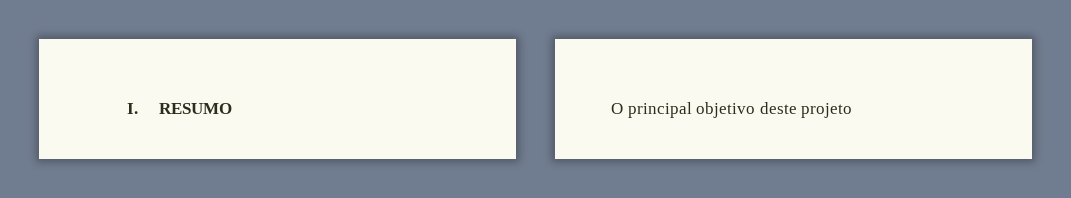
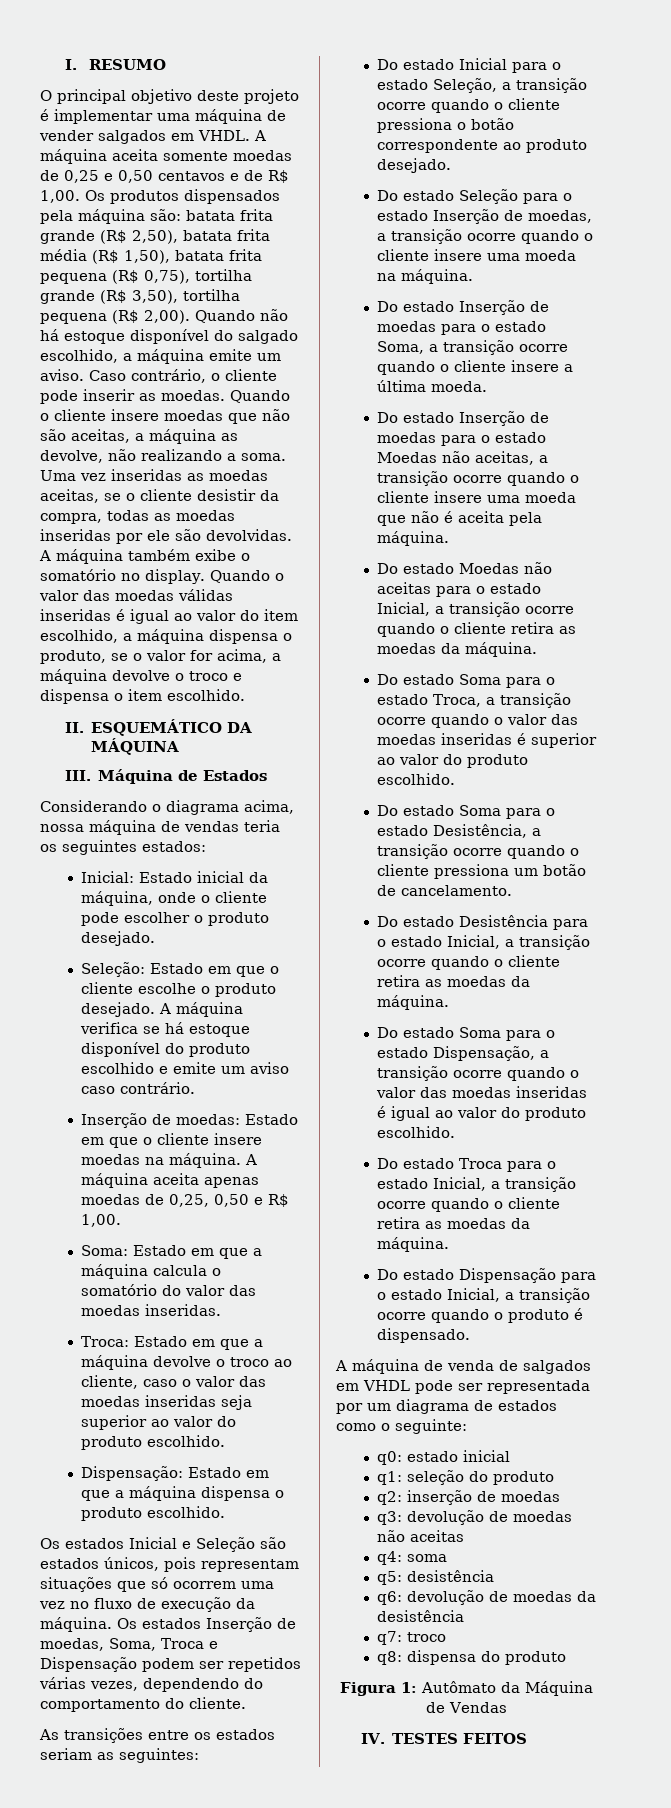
- O principal objetivo deste projeto
+ O principal objetivo deste projeto é implementar uma máquina de vender salgados em VHDL. A máquina aceita somente moedas de 0,25 e 0,50 centavos e de R$ 1,00. Os produtos dispensados pela máquina são: batata frita grande (R$ 2,50), batata frita média (R$ 1,50), batata frita pequena (R$ 0,75), tortilha grande (R$ 3,50), tortilha pequena (R$ 2,00). Quando não há estoque disponível do salgado escolhido, a máquina emite um aviso. Caso contrário, o cliente pode inserir as moedas. Quando o cliente insere moedas que não são aceitas, a máquina as devolve, não realizando a soma. Uma vez inseridas as moedas aceitas, se o cliente desistir da compra, todas as moedas inseridas por ele são devolvidas. A máquina também exibe o somatório no display. Quando o valor das moedas válidas inseridas é igual ao valor do item escolhido, a máquina dispensa o produto, se o valor for acima, a máquina devolve o troco e dispensa o item escolhido.
+ II. ESQUEMÁTICO DA MÁQUINA
+ III. Máquina de Estados
+ Considerando o diagrama acima, nossa máquina de vendas teria os seguintes estados:
+ Inicial: Estado inicial da máquina, onde o cliente pode escolher o produto desejado.
+ Seleção: Estado em que o cliente escolhe o produto desejado. A máquina verifica se há estoque disponível do produto escolhido e emite um aviso caso contrário.
+ Inserção de moedas: Estado em que o cliente insere moedas na máquina. A máquina aceita apenas moedas de 0,25, 0,50 e R$ 1,00.
+ Soma: Estado em que a máquina calcula o somatório do valor das moedas inseridas.
+ Troca: Estado em que a máquina devolve o troco ao cliente, caso o valor das moedas inseridas seja superior ao valor do produto escolhido.
+ Dispensação: Estado em que a máquina dispensa o produto escolhido.
+ Os estados Inicial e Seleção são estados únicos, pois representam situações que só ocorrem uma vez no fluxo de execução da máquina. Os estados Inserção de moedas, Soma, Troca e Dispensação podem ser repetidos várias vezes, dependendo do comportamento do cliente.
+ As transições entre os estados seriam as seguintes:
+ Do estado Inicial para o estado Seleção, a transição ocorre quando o cliente pressiona o botão correspondente ao produto desejado.
+ Do estado Seleção para o estado Inserção de moedas, a transição ocorre quando o cliente insere uma moeda na máquina.
+ Do estado Inserção de moedas para o estado Soma, a transição ocorre quando o cliente insere a última moeda.
+ Do estado Inserção de moedas para o estado Moedas não aceitas, a transição ocorre quando o cliente insere uma moeda que não é aceita pela máquina.
+ Do estado Moedas não aceitas para o estado Inicial, a transição ocorre quando o cliente retira as moedas da máquina.
+ Do estado Soma para o estado Troca, a transição ocorre quando o valor das moedas inseridas é superior ao valor do produto escolhido.
+ Do estado Soma para o estado Desistência, a transição ocorre quando o cliente pressiona um botão de cancelamento.
+ Do estado Desistência para o estado Inicial, a transição ocorre quando o cliente retira as moedas da máquina.
+ Do estado Soma para o estado Dispensação, a transição ocorre quando o valor das moedas inseridas é igual ao valor do produto escolhido.
+ Do estado Troca para o estado Inicial, a transição ocorre quando o cliente retira as moedas da máquina.
+ Do estado Dispensação para o estado Inicial, a transição ocorre quando o produto é dispensado.
+ A máquina de venda de salgados em VHDL pode ser representada por um diagrama de estados como o seguinte:
+ q0: estado inicial
+ q1: seleção do produto
+ q2: inserção de moedas
+ q3: devolução de moedas não aceitas
+ q4: soma
+ q5: desistência
+ q6: devolução de moedas da desistência
+ q7: troco
+ q8: dispensa do produto
+ Figura 1: Autômato da Máquina de Vendas
+ IV. TESTES FEITOS

